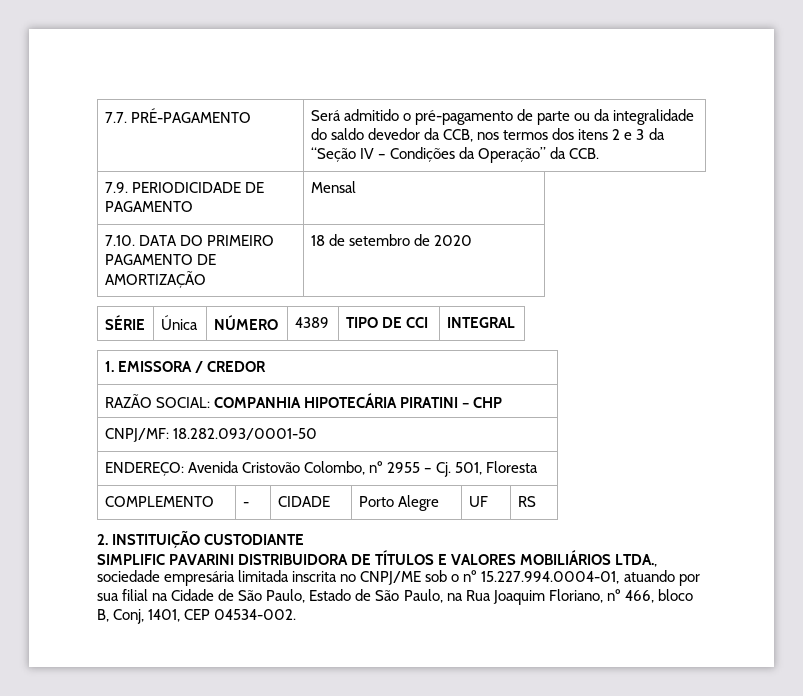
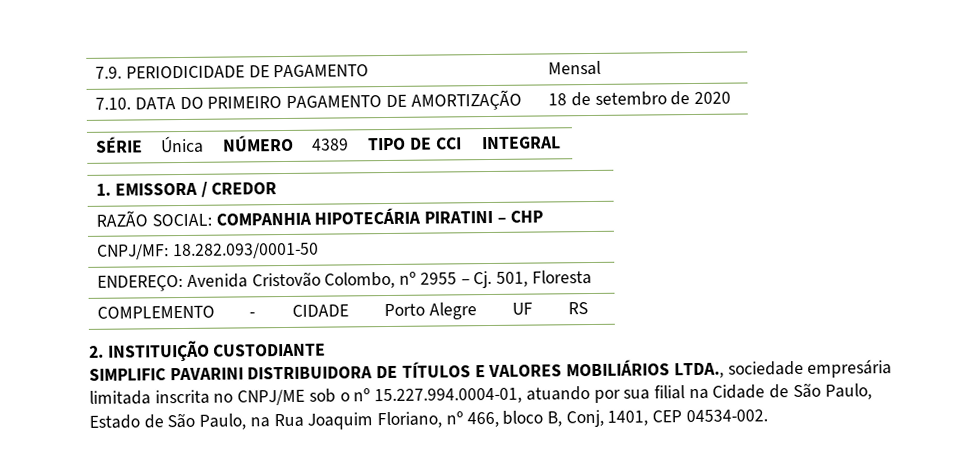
- 7.7. PRÉ-PAGAMENTO | Será admitido o pré-pagamento de parte ou da integralidade do saldo devedor da CCB, nos termos dos itens 2 e 3 da “Seção IV – Condições da Operação” da CCB.

